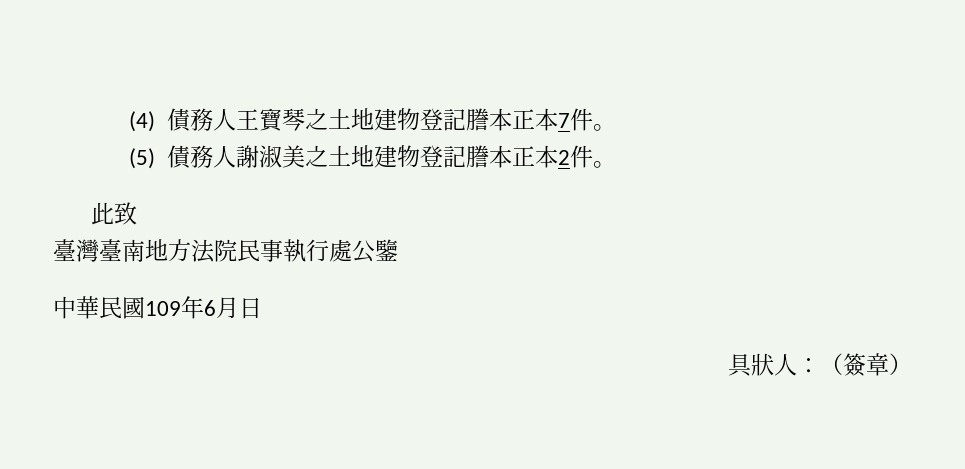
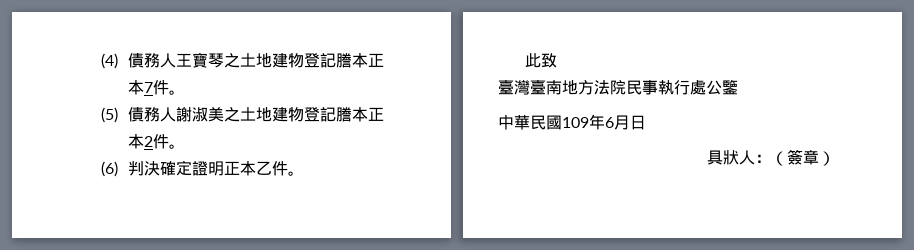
+ (6)判決確定證明正本乙件。

